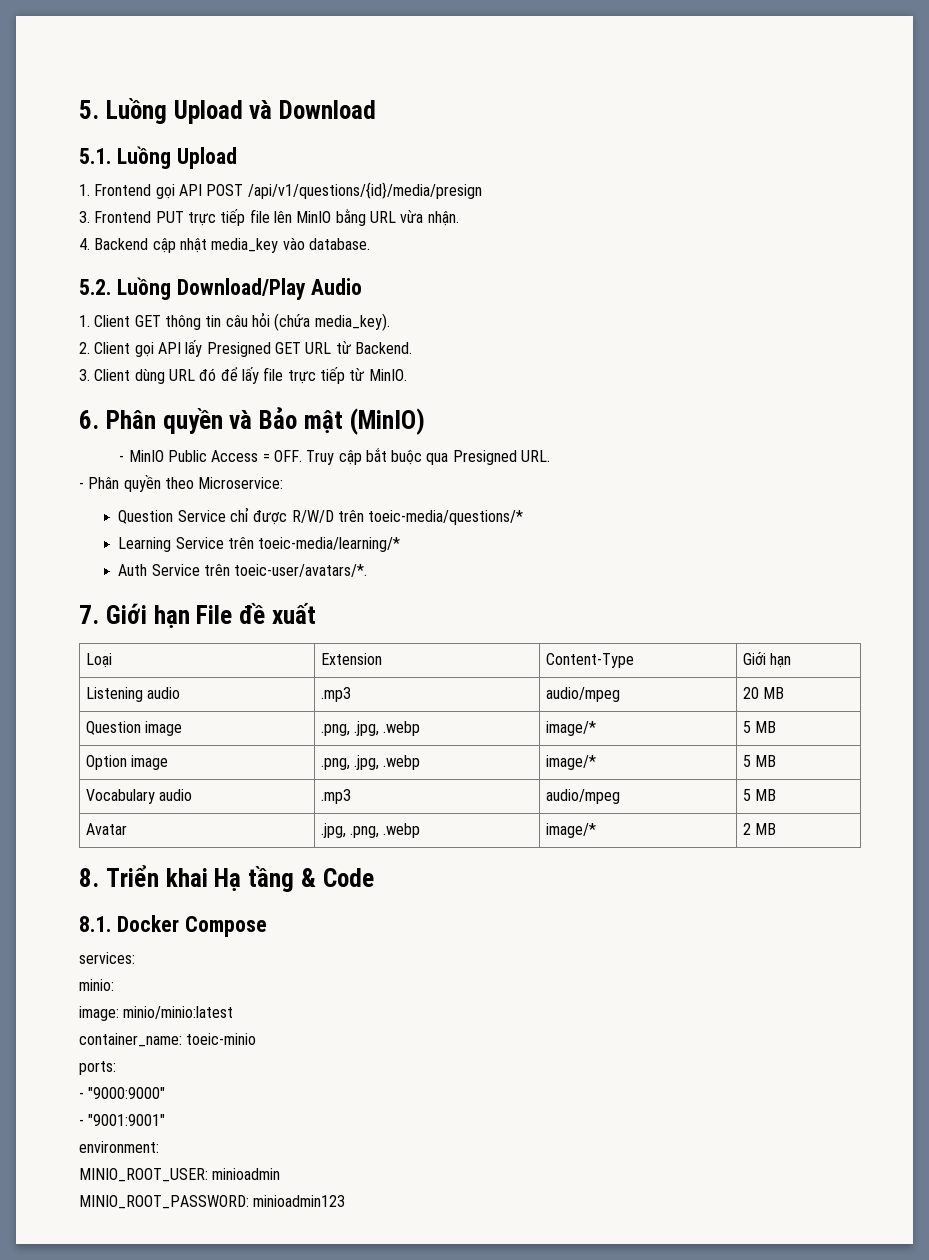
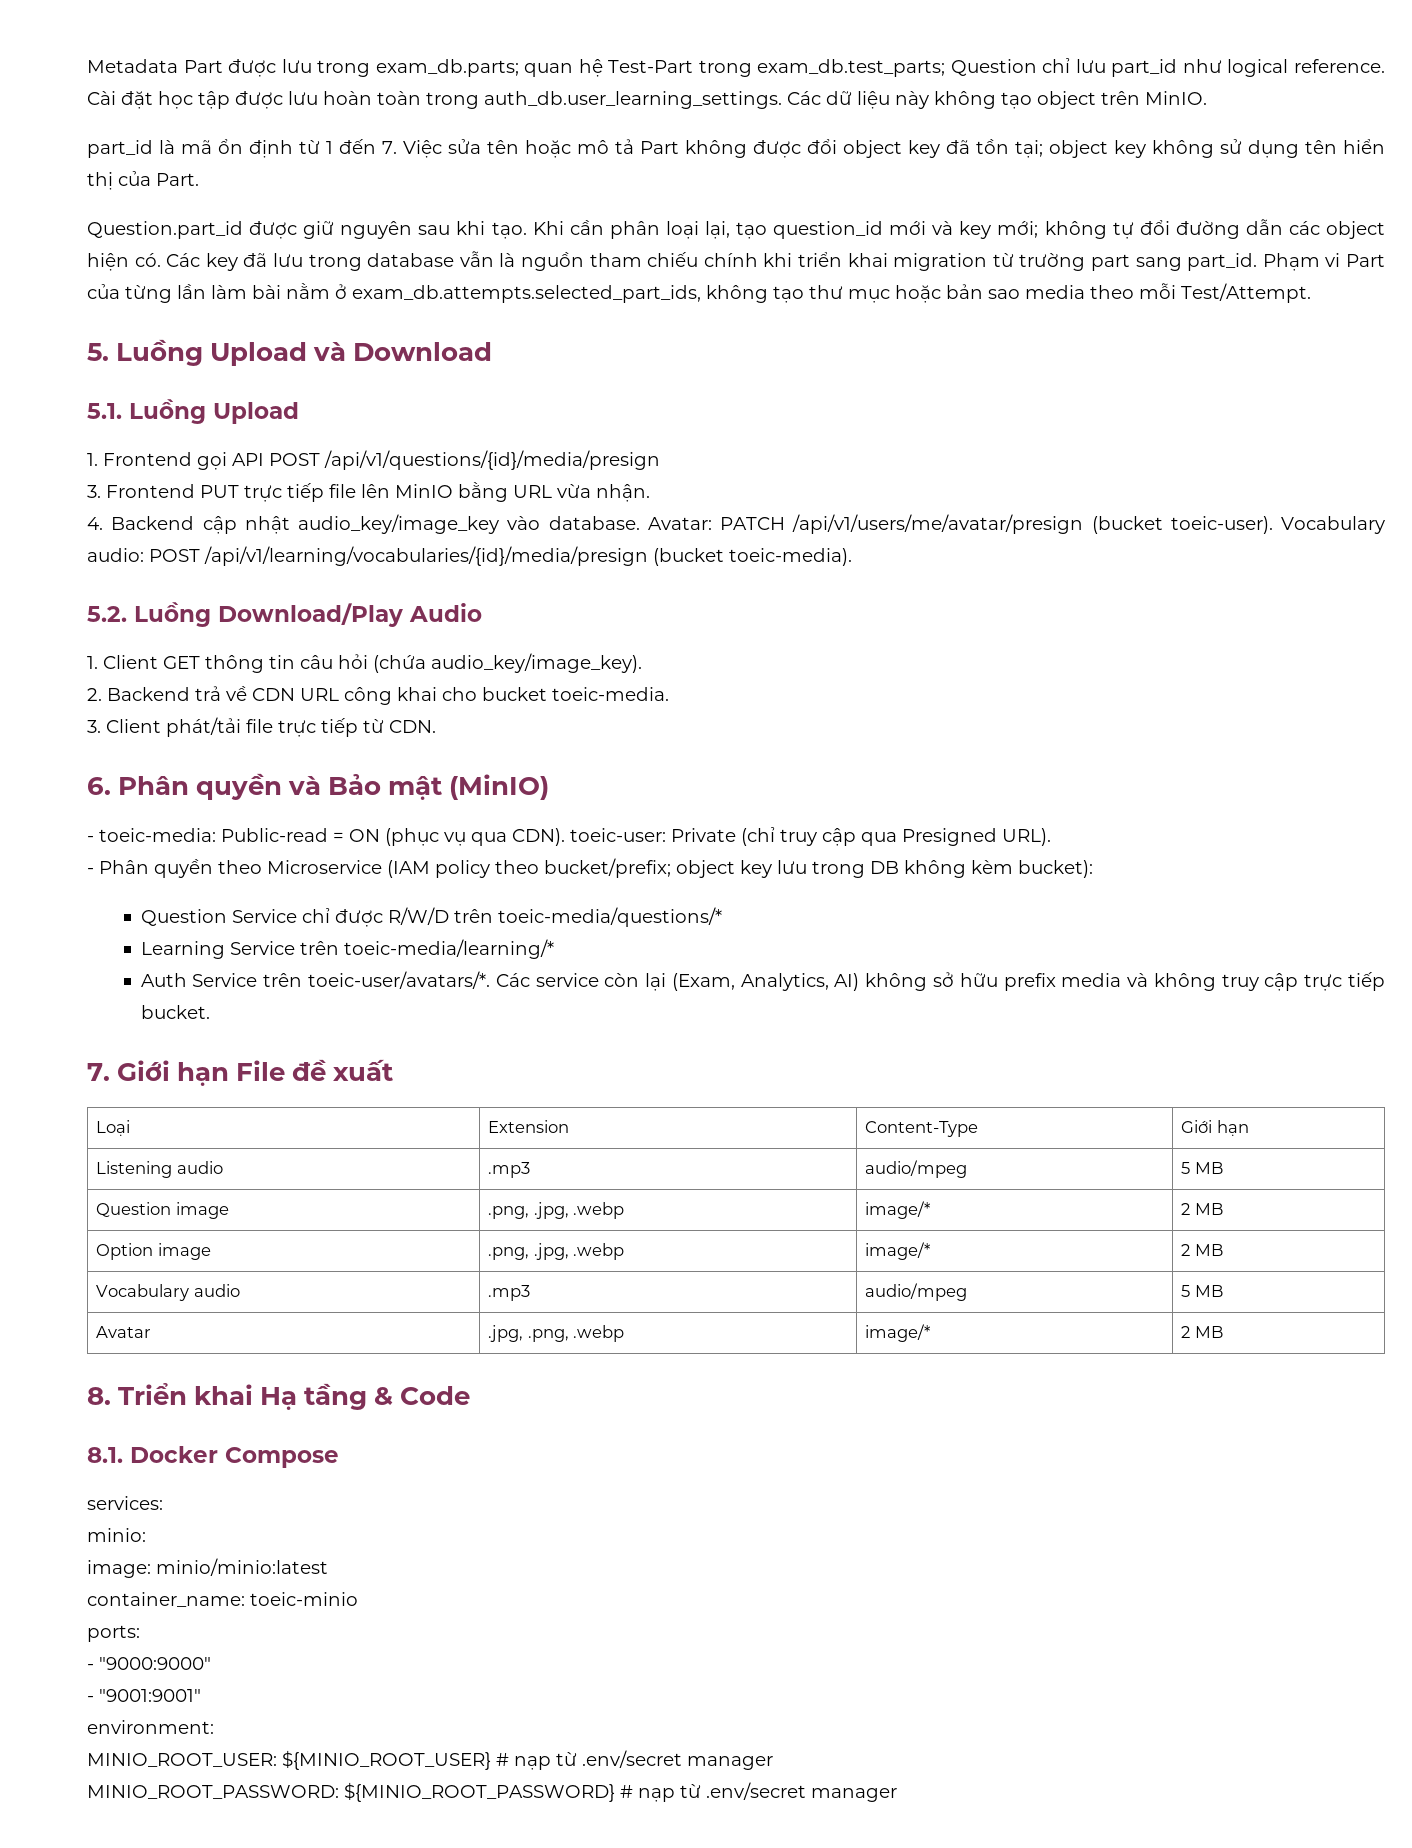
+ Metadata Part được lưu trong exam_db.parts; quan hệ Test-Part trong exam_db.test_parts; Question chỉ lưu part_id như logical reference. Cài đặt học tập được lưu hoàn toàn trong auth_db.user_learning_settings. Các dữ liệu này không tạo object trên MinIO.
+ part_id là mã ổn định từ 1 đến 7. Việc sửa tên hoặc mô tả Part không được đổi object key đã tồn tại; object key không sử dụng tên hiển thị của Part.
+ Question.part_id được giữ nguyên sau khi tạo. Khi cần phân loại lại, tạo question_id mới và key mới; không tự đổi đường dẫn các object hiện có. Các key đã lưu trong database vẫn là nguồn tham chiếu chính khi triển khai migration từ trường part sang part_id. Phạm vi Part của từng lần làm bài nằm ở exam_db.attempts.selected_part_ids, không tạo thư mục hoặc bản sao media theo mỗi Test/Attempt.
- 4. Backend cập nhật media_key vào database.
+ 4. Backend cập nhật audio_key/image_key vào database. Avatar: PATCH /api/v1/users/me/avatar/presign (bucket toeic-user). Vocabulary audio: POST /api/v1/learning/vocabularies/{id}/media/presign (bucket toeic-media).
- 1. Client GET thông tin câu hỏi (chứa media_key).
+ 1. Client GET thông tin câu hỏi (chứa audio_key/image_key).
- 2. Client gọi API lấy Presigned GET URL từ Backend.
- 3. Client dùng URL đó để lấy file trực tiếp từ MinIO.
+ 2. Backend trả về CDN URL công khai cho bucket toeic-media.
+ 3. Client phát/tải file trực tiếp từ CDN.
- - MinIO Public Access = OFF. Truy cập bắt buộc qua Presigned URL.
+ - toeic-media: Public-read = ON (phục vụ qua CDN). toeic-user: Private (chỉ truy cập qua Presigned URL).
- - Phân quyền theo Microservice:
+ - Phân quyền theo Microservice (IAM policy theo bucket/prefix; object key lưu trong DB không kèm bucket):
+ Các service còn lại (Exam, Analytics, AI) không sở hữu prefix media và không truy cập trực tiếp bucket.
- Listening audio | .mp3 | audio/mpeg | 20 MB
+ Listening audio | .mp3 | audio/mpeg | 5 MB
- Question image | .png, .jpg, .webp | image/* | 5 MB
+ Question image | .png, .jpg, .webp | image/* | 2 MB
- Option image | .png, .jpg, .webp | image/* | 5 MB
+ Option image | .png, .jpg, .webp | image/* | 2 MB
- MINIO_ROOT_USER: minioadmin
- MINIO_ROOT_PASSWORD: minioadmin123
+ MINIO_ROOT_USER: ${MINIO_ROOT_USER} # nạp từ .env/secret manager
+ MINIO_ROOT_PASSWORD: ${MINIO_ROOT_PASSWORD} # nạp từ .env/secret manager

